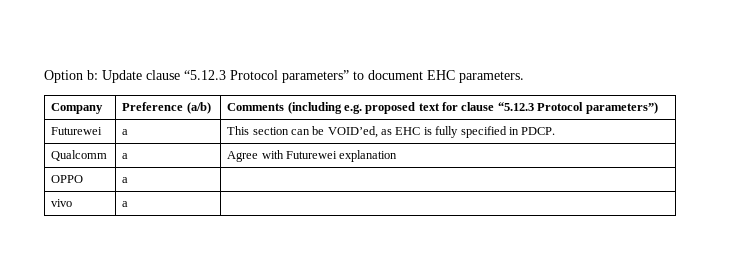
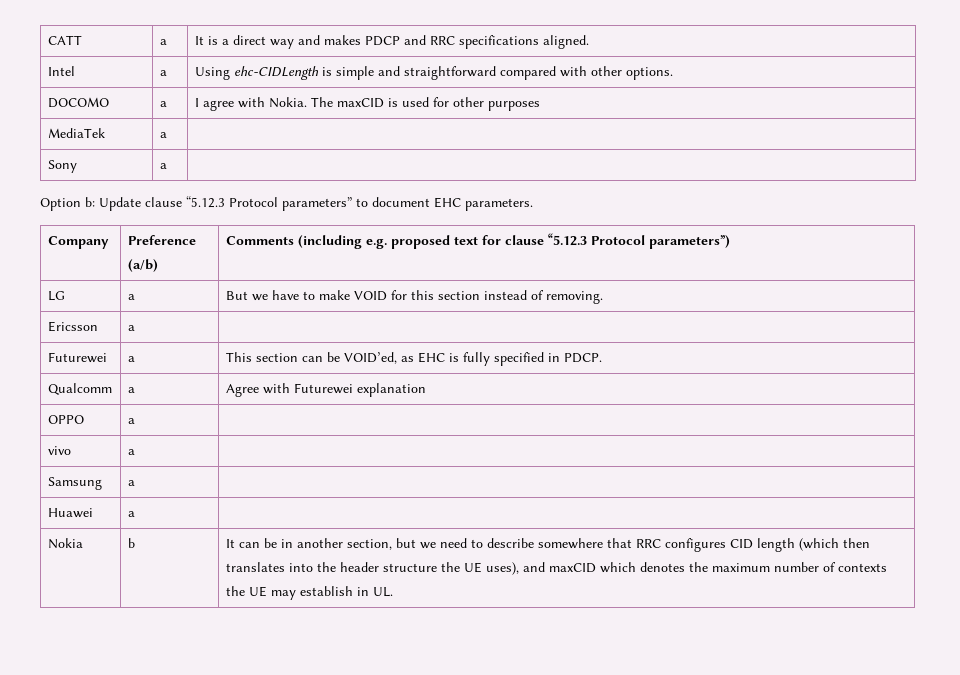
+ CATT | a | It is a direct way and makes PDCP and RRC specifications aligned.
+ Intel | a | Using ehc-CIDLength is simple and straightforward compared with other options.
+ DOCOMO | a | I agree with Nokia. The maxCID is used for other purposes
+ MediaTek | a |
+ Sony | a |
+ LG | a | But we have to make VOID for this section instead of removing.
+ Ericsson | a |
+ Samsung | a |
+ Huawei | a |
+ Nokia | b | It can be in another section, but we need to describe somewhere that RRC configures CID length (which then translates into the header structure the UE uses), and maxCID which denotes the maximum number of contexts the UE may establish in UL.

